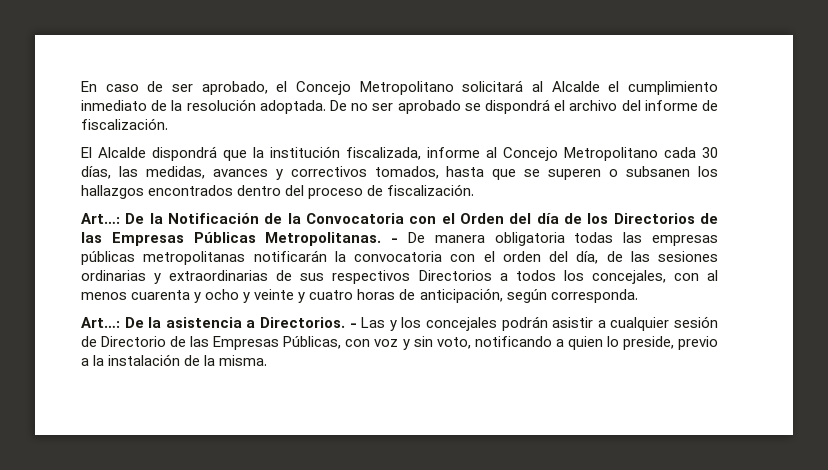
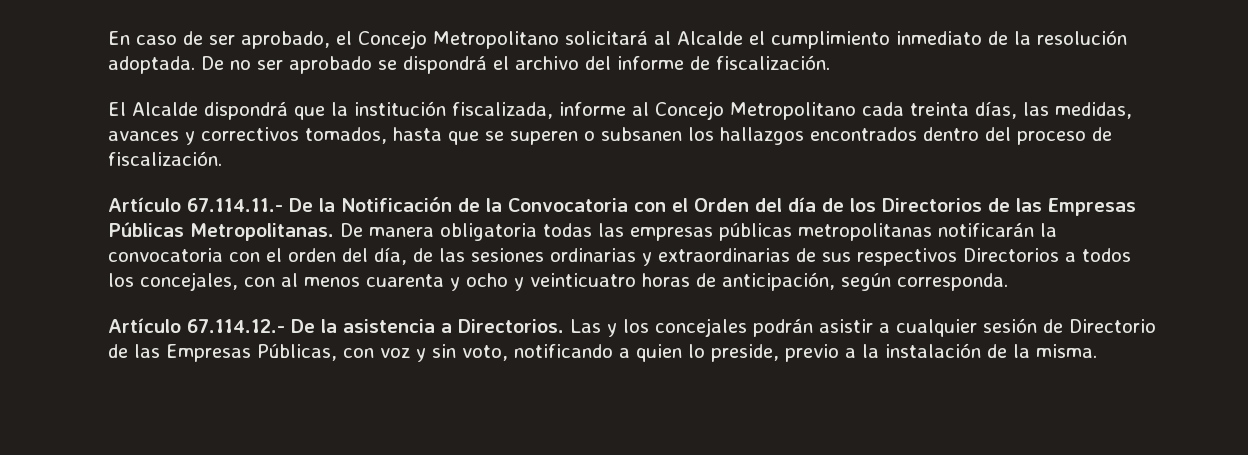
- El Alcalde dispondrá que la institución fiscalizada, informe al Concejo Metropolitano cada 30 días, las medidas, avances y correctivos tomados, hasta que se superen o subsanen los hallazgos encontrados dentro del proceso de fiscalización.
+ El Alcalde dispondrá que la institución fiscalizada, informe al Concejo Metropolitano cada treinta días, las medidas, avances y correctivos tomados, hasta que se superen o subsanen los hallazgos encontrados dentro del proceso de fiscalización.
- Art…: De la Notificación de la Convocatoria con el Orden del día de los Directorios de las Empresas Públicas Metropolitanas.
+ Artículo 67.114.11.- De la Notificación de la Convocatoria con el Orden del día de los Directorios de las Empresas Públicas Metropolitanas.
- - De manera obligatoria todas las empresas públicas metropolitanas notificarán la convocatoria con el orden del día, de las sesiones ordinarias y extraordinarias de sus respectivos Directorios a todos los concejales, con al menos cuarenta y ocho y veinte y cuatro horas de anticipación, según corresponda.
+ De manera obligatoria todas las empresas públicas metropolitanas notificarán la convocatoria con el orden del día, de las sesiones ordinarias y extraordinarias de sus respectivos Directorios a todos los concejales, con al menos cuarenta y ocho y veinticuatro horas de anticipación, según corresponda.
- Art…: De la asistencia a Directorios.
+ Artículo 67.114.12.- De la asistencia a Directorios.
- - Las y los concejales podrán asistir a cualquier sesión de Directorio de las Empresas Públicas, con voz y sin voto, notificando a quien lo preside, previo a la instalación de la misma.
+ Las y los concejales podrán asistir a cualquier sesión de Directorio de las Empresas Públicas, con voz y sin voto, notificando a quien lo preside, previo a la instalación de la misma.

